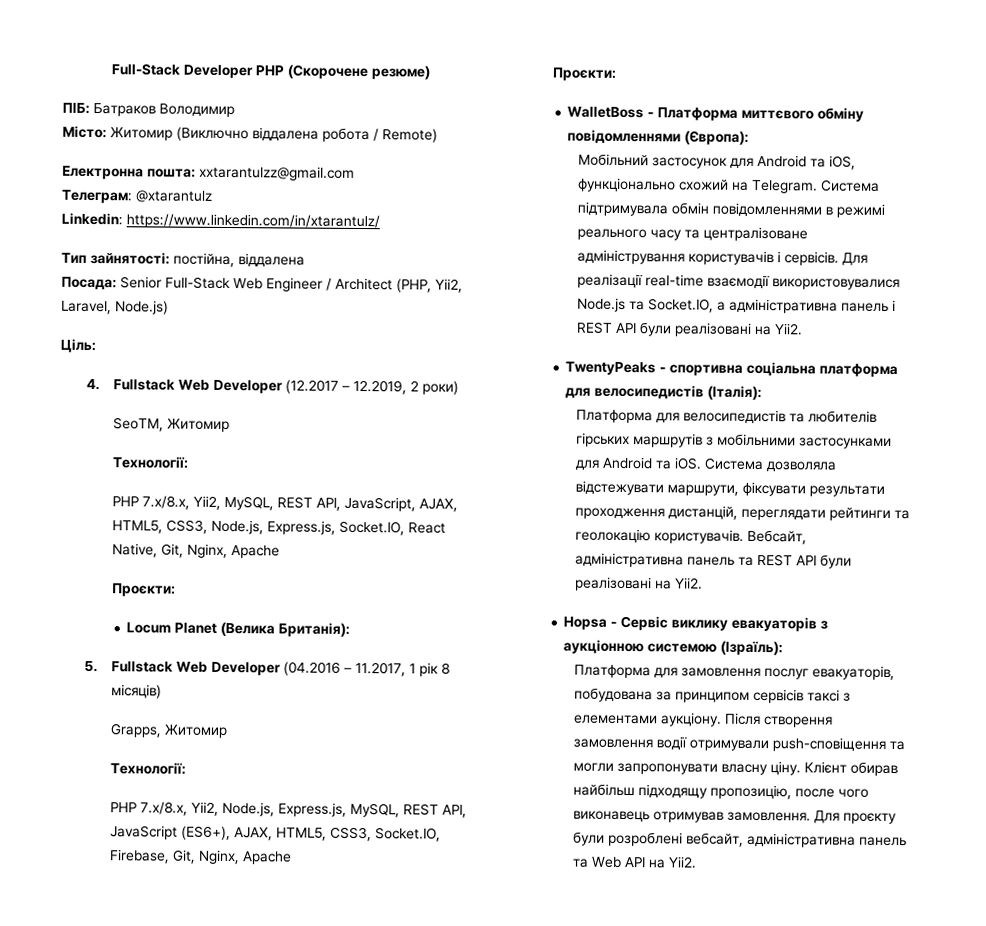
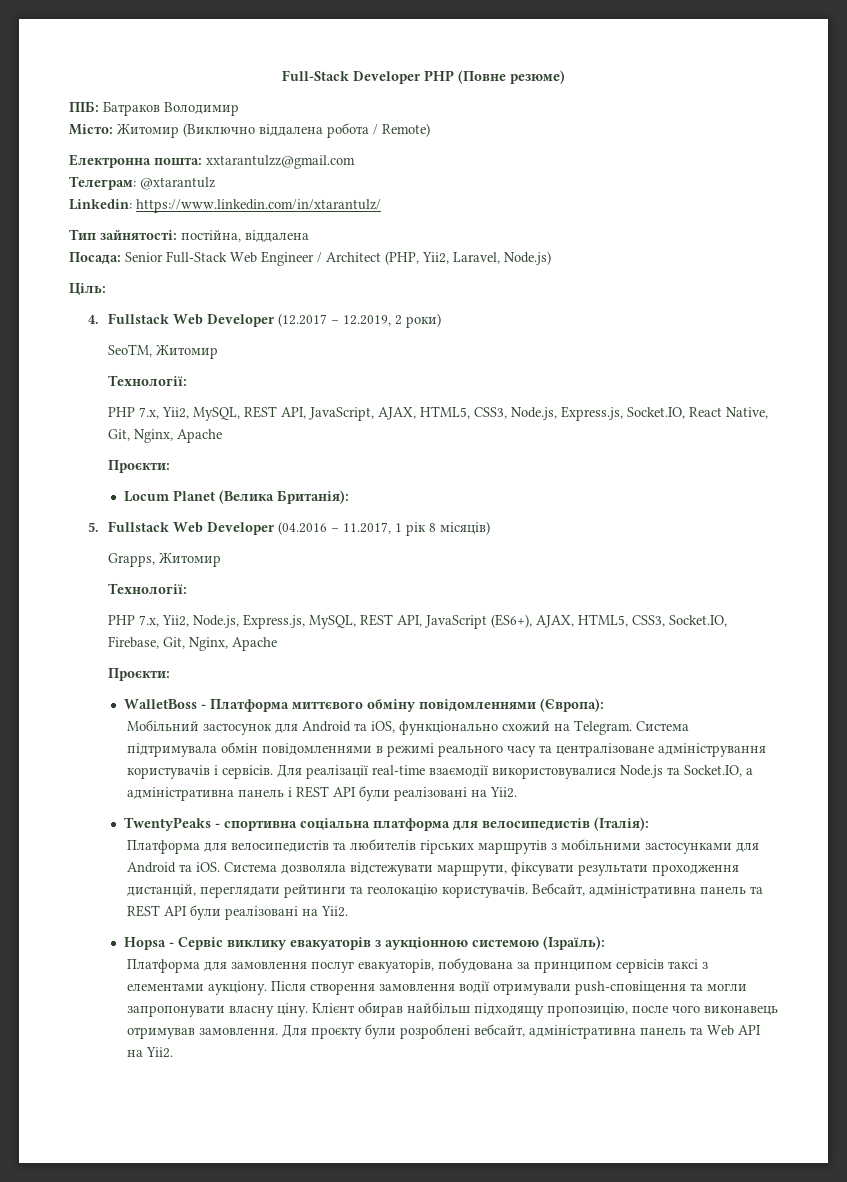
- Full-Stack Developer PHP (Скорочене резюме)
+ Full-Stack Developer PHP (Повне резюме)
- PHP 7.x/8.x, Yii2, MySQL, REST API, JavaScript, AJAX, HTML5, CSS3, Node.js, Express.js, Socket.IO, React Native, Git, Nginx, Apache
+ PHP 7.x, Yii2, MySQL, REST API, JavaScript, AJAX, HTML5, CSS3, Node.js, Express.js, Socket.IO, React Native, Git, Nginx, Apache
- PHP 7.x/8.x, Yii2, Node.js, Express.js, MySQL, REST API, JavaScript (ES6+), AJAX, HTML5, CSS3, Socket.IO, Firebase, Git, Nginx, Apache
+ PHP 7.x, Yii2, Node.js, Express.js, MySQL, REST API, JavaScript (ES6+), AJAX, HTML5, CSS3, Socket.IO, Firebase, Git, Nginx, Apache

